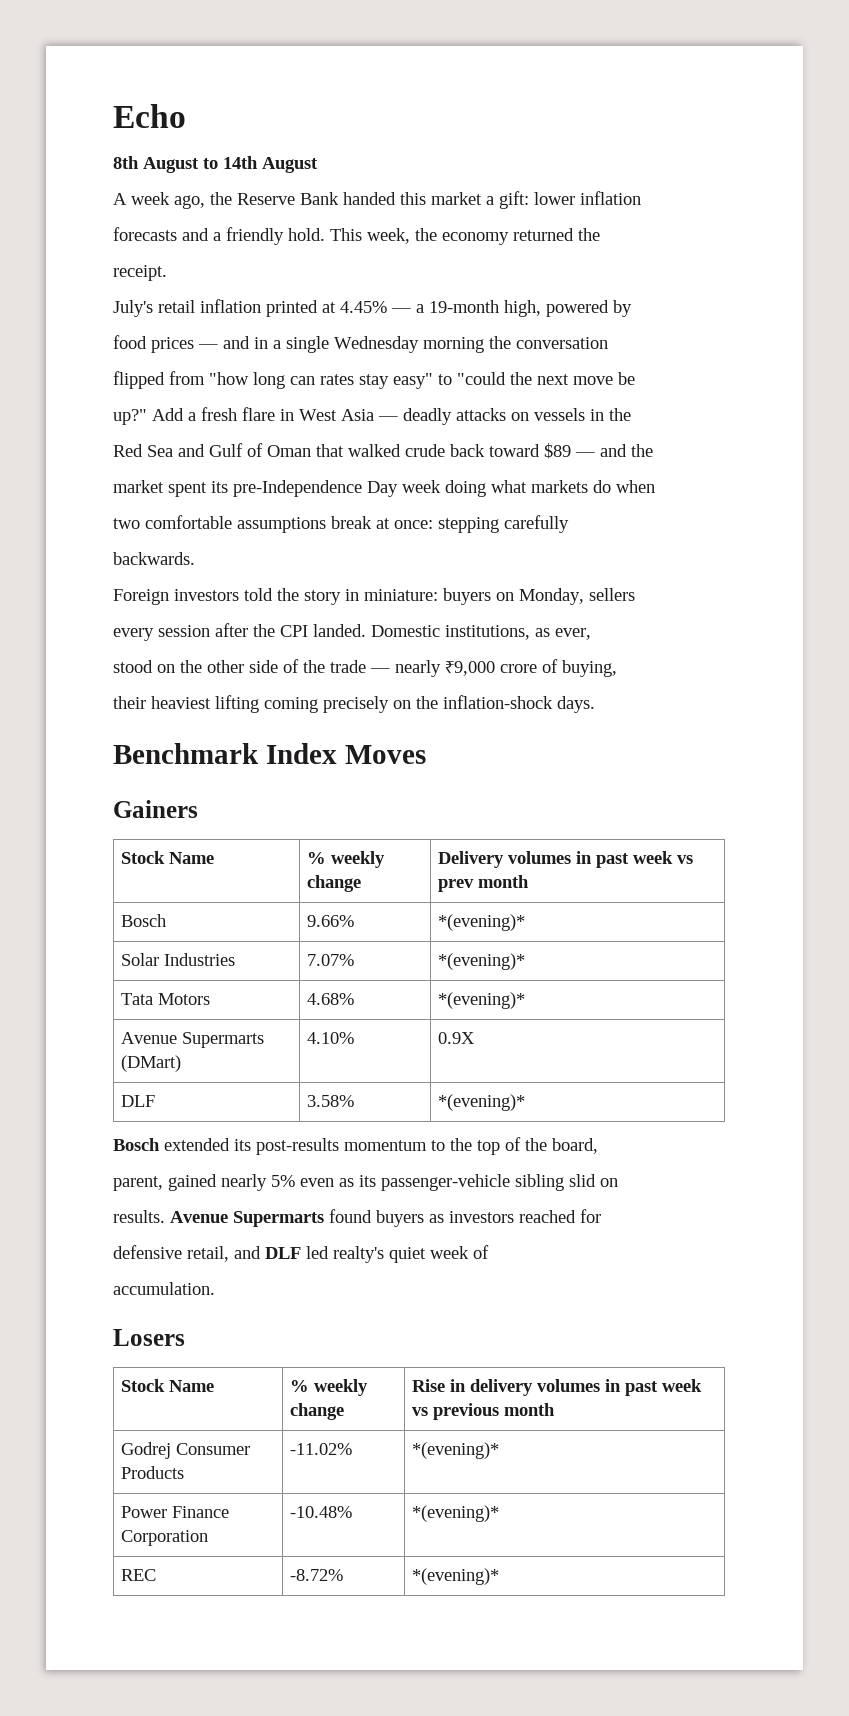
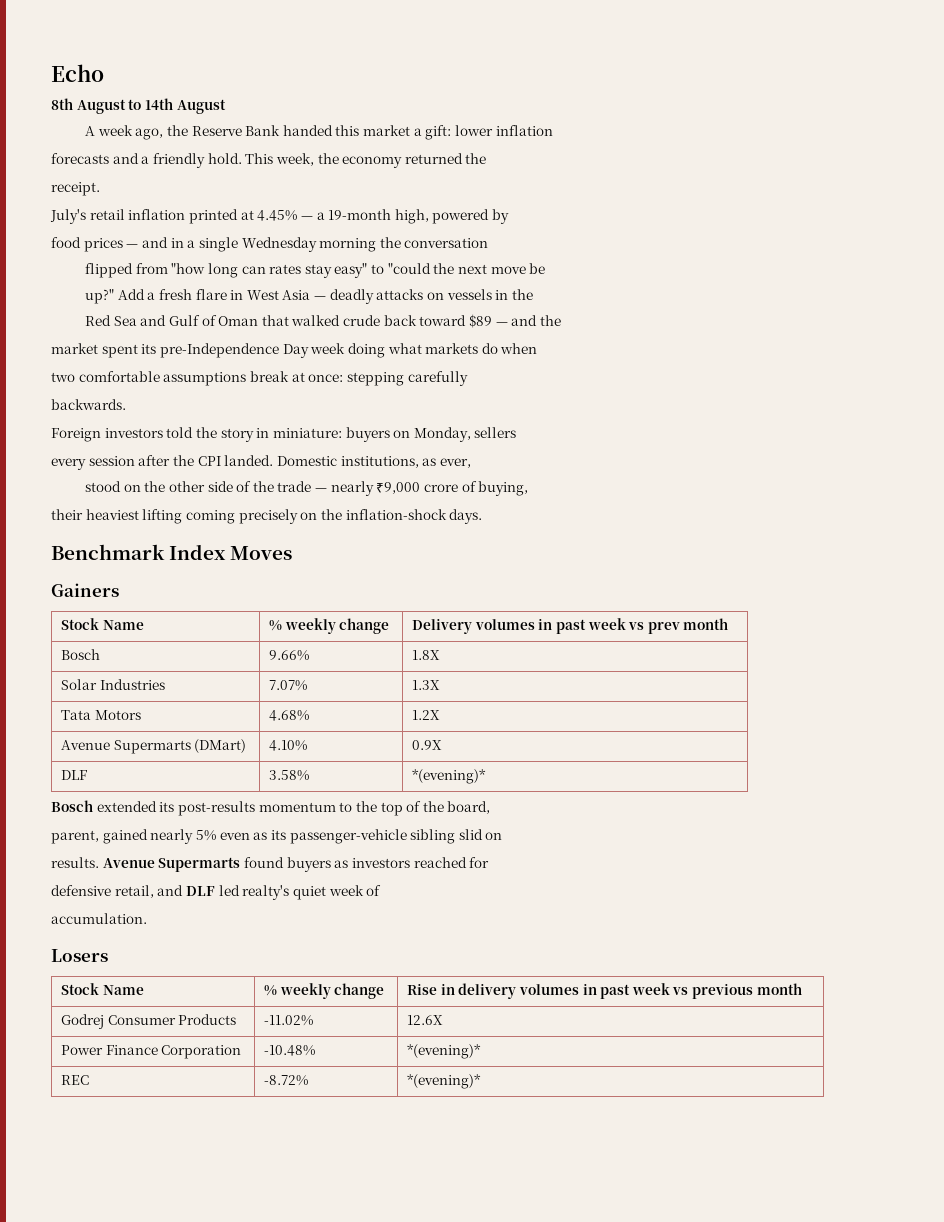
- Bosch | 9.66% | *(evening)*
+ Bosch | 9.66% | 1.8X
- Solar Industries | 7.07% | *(evening)*
+ Solar Industries | 7.07% | 1.3X
- Tata Motors | 4.68% | *(evening)*
+ Tata Motors | 4.68% | 1.2X
- Godrej Consumer Products | -11.02% | *(evening)*
+ Godrej Consumer Products | -11.02% | 12.6X

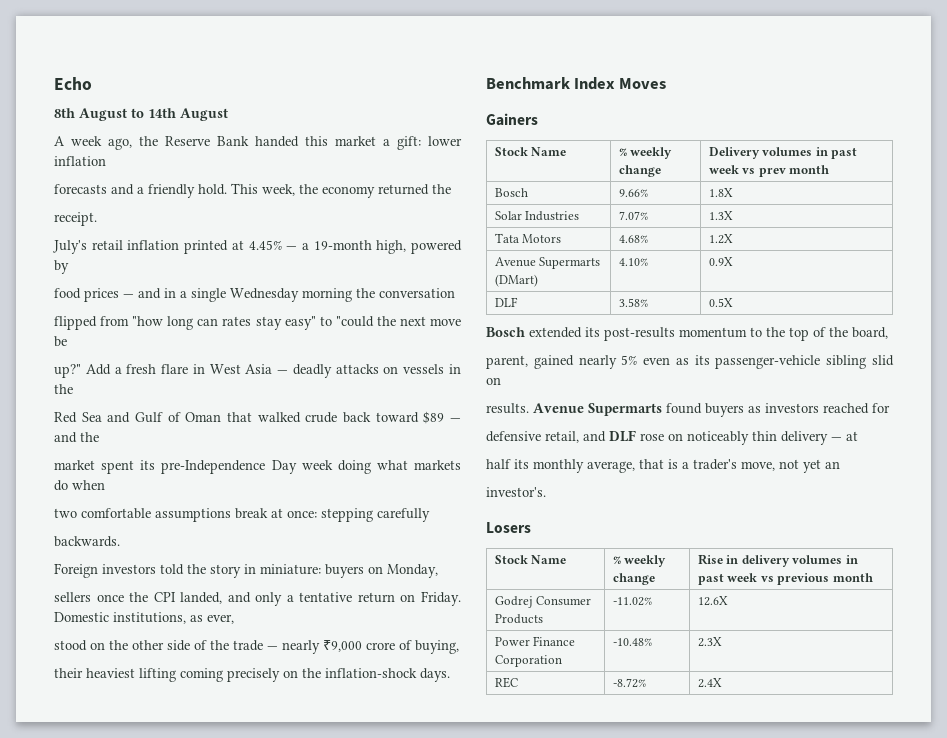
- Foreign investors told the story in miniature: buyers on Monday, sellers
- every session after the CPI landed.
+ Foreign investors told the story in miniature: buyers on Monday,
+ sellers once the CPI landed, and only a tentative return on Friday.
- DLF | 3.58% | *(evening)*
+ DLF | 3.58% | 0.5X
- defensive retail, and DLF led realty's quiet week of
- accumulation.
+ defensive retail, and DLF rose on noticeably thin delivery — at
+ half its monthly average, that is a trader's move, not yet an
+ investor's.
- Power Finance Corporation | -10.48% | *(evening)*
+ Power Finance Corporation | -10.48% | 2.3X
- REC | -8.72% | *(evening)*
+ REC | -8.72% | 2.4X

